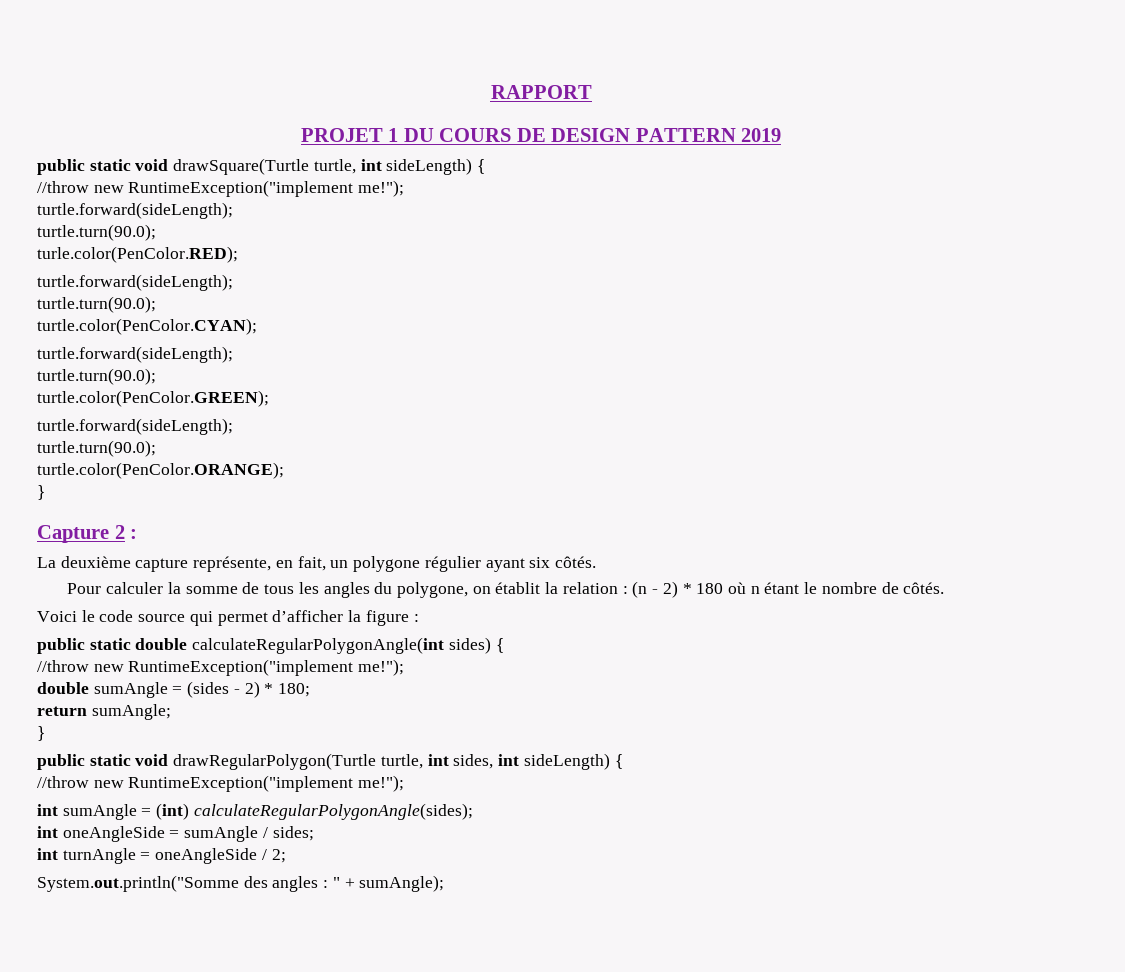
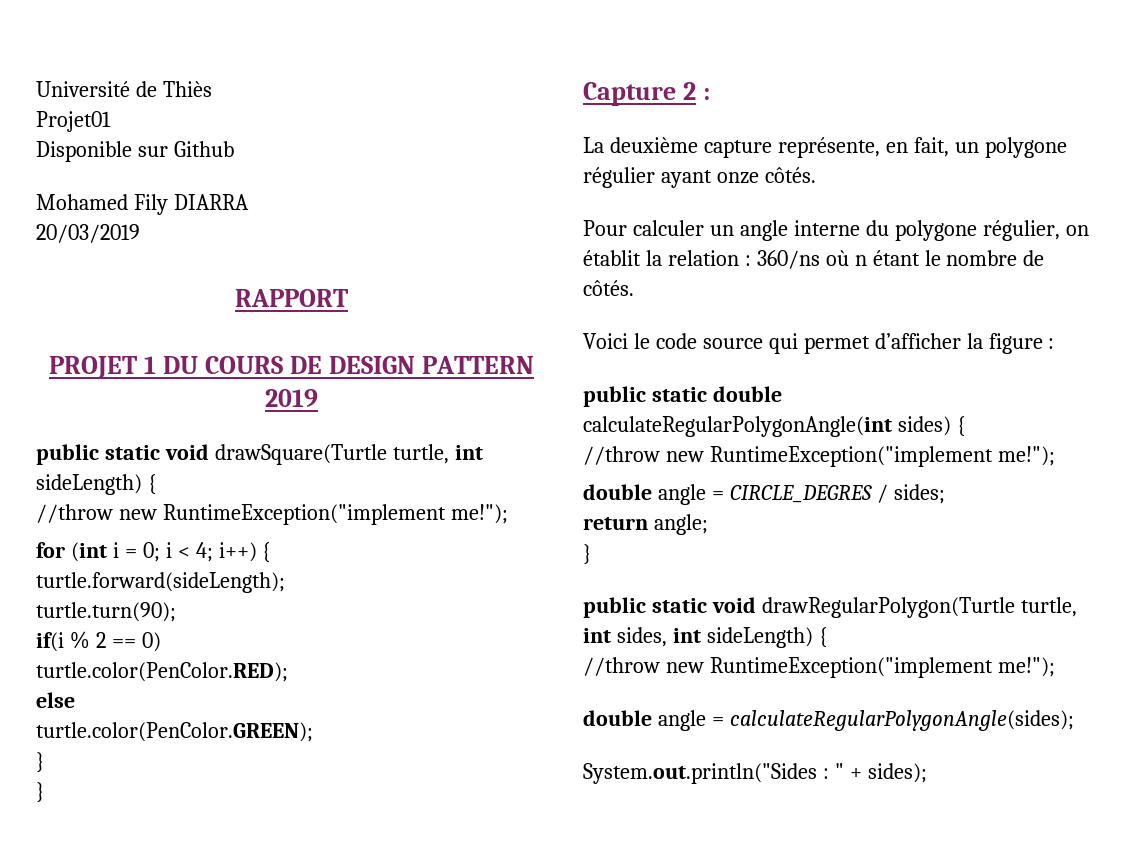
+ Université de Thiès
+ Projet01
+ Disponible sur Github
+ Mohamed Fily DIARRA
+ 20/03/2019
  public static void drawSquare(Turtle turtle, int sideLength) {
  //throw new RuntimeException("implement me!");
+ for (int i = 0; i < 4; i++) {
  turtle.forward(sideLength);
- turtle.turn(90.0);
- turle.color(PenColor.RED);
- turtle.forward(sideLength);
- turtle.turn(90.0);
- turtle.color(PenColor.CYAN);
- turtle.forward(sideLength);
- turtle.turn(90.0);
+ turtle.turn(90);
+ if(i % 2 == 0)
+ turtle.color(PenColor.RED);
+ else
  turtle.color(PenColor.GREEN);
- turtle.forward(sideLength);
- turtle.turn(90.0);
- turtle.color(PenColor.ORANGE);
+ }
- La deuxième capture représente, en fait, un polygone régulier ayant six côtés.
+ La deuxième capture représente, en fait, un polygone régulier ayant onze côtés.
- Pour calculer la somme de tous les angles du polygone, on établit la relation : (n - 2) * 180 où n étant le nombre de côtés.
+ Pour calculer un angle interne du polygone régulier, on établit la relation : 360/ns où n étant le nombre de côtés.
- double sumAngle = (sides - 2) * 180;
+ double angle = CIRCLE_DEGRES / sides;
- return sumAngle;
+ return angle;
- int sumAngle = (int) calculateRegularPolygonAngle(sides);
- int oneAngleSide = sumAngle / sides;
- int turnAngle = oneAngleSide / 2;
- System.out.println("Somme des angles : " + sumAngle);
+ double angle = calculateRegularPolygonAngle(sides);
+ System.out.println("Sides : " + sides);

